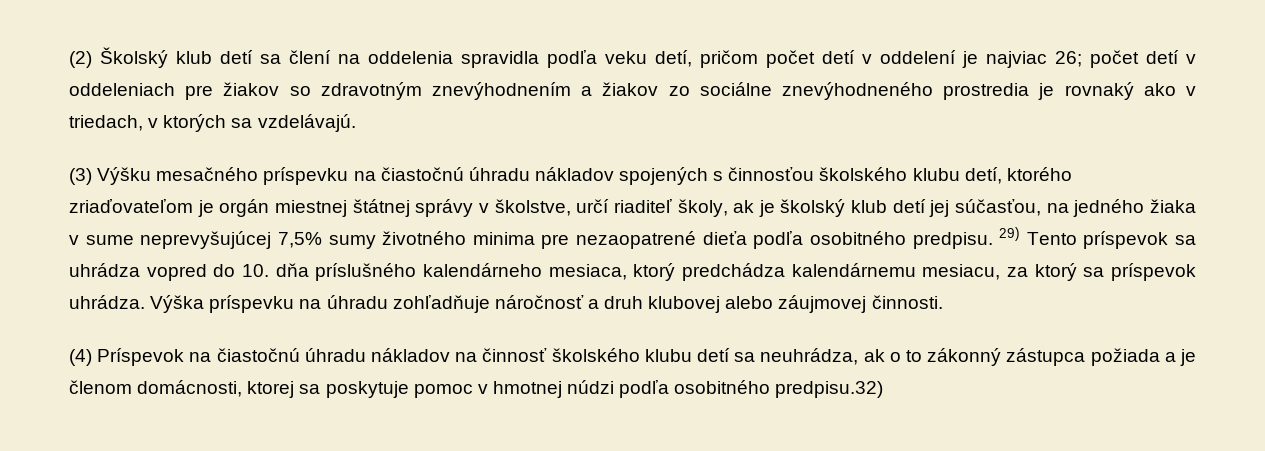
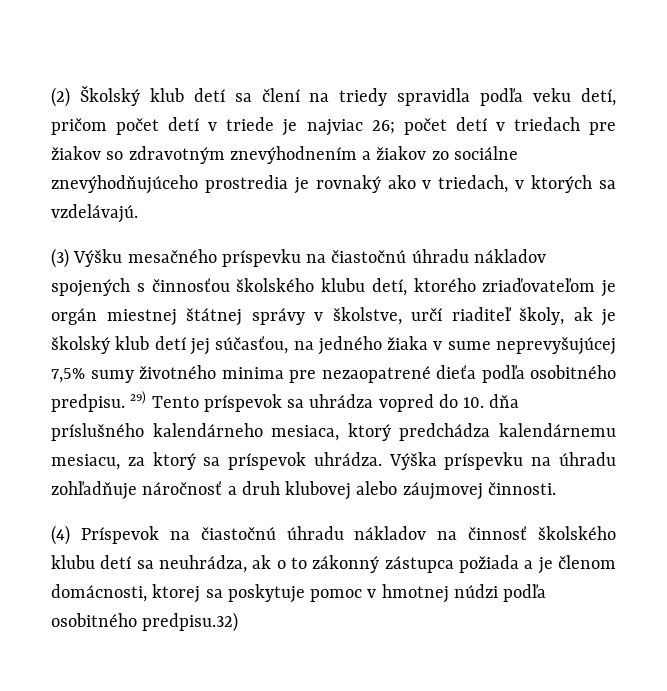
- (2) Školský klub detí sa člení na oddelenia spravidla podľa veku detí, pričom počet detí v oddelení je najviac 26; počet detí v oddeleniach pre žiakov so zdravotným znevýhodnením a žiakov zo sociálne znevýhodneného prostredia je rovnaký ako v triedach, v ktorých sa vzdelávajú.
+ (2) Školský klub detí sa člení na triedy spravidla podľa veku detí, pričom počet detí v triede je najviac 26; počet detí v triedach pre žiakov so zdravotným znevýhodnením a žiakov zo sociálne znevýhodňujúceho prostredia je rovnaký ako v triedach, v ktorých sa vzdelávajú.

